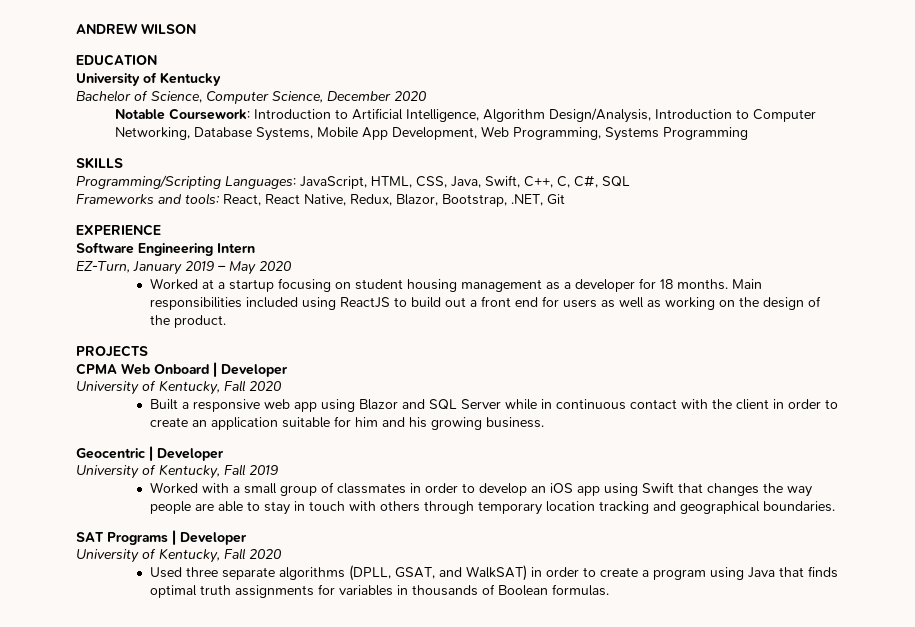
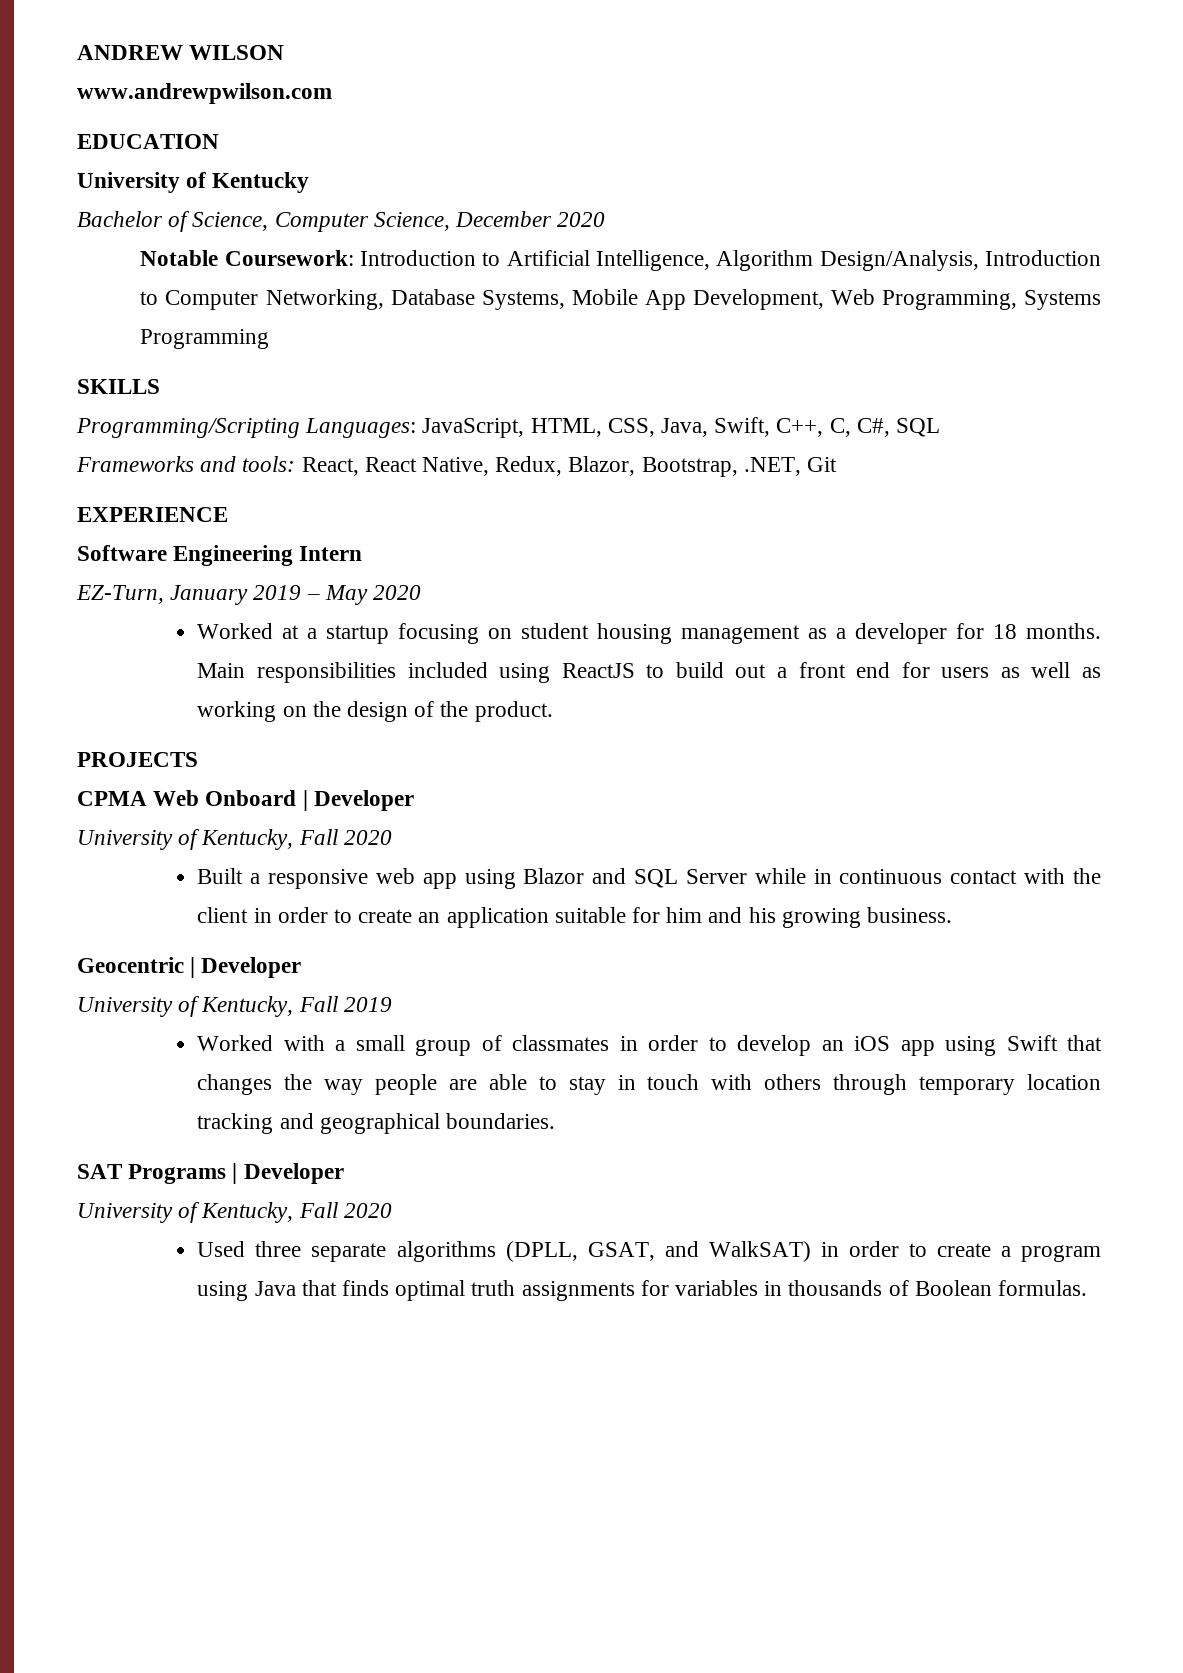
+ www.andrewpwilson.com

